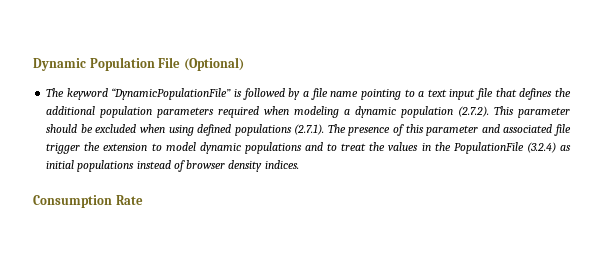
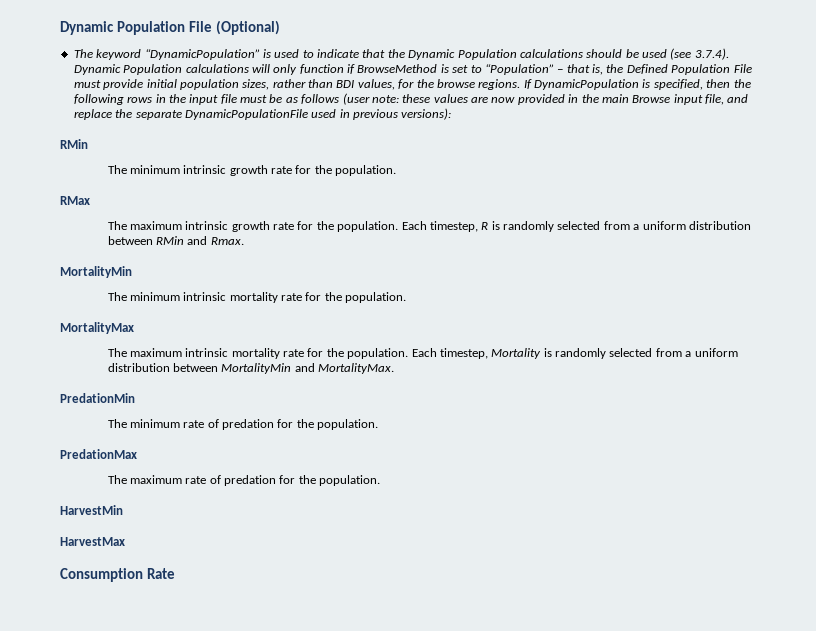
- The keyword “DynamicPopulationFile” is followed by a file name pointing to a text input file that defines the additional population parameters required when modeling a dynamic population (2.7.2). This parameter should be excluded when using defined populations (2.7.1). The presence of this parameter and associated file trigger the extension to model dynamic populations and to treat the values in the PopulationFile (3.2.4) as initial populations instead of browser density indices.
+ The keyword “DynamicPopulation” is used to indicate that the Dynamic Population calculations should be used (see 3.7.4). Dynamic Population calculations will only function if BrowseMethod is set to “Population” – that is, the Defined Population File must provide initial population sizes, rather than BDI values, for the browse regions. If DynamicPopulation is specified, then the following rows in the input file must be as follows (user note: these values are now provided in the main Browse input file, and replace the separate DynamicPopulationFile used in previous versions):
+ RMin
+ The minimum intrinsic growth rate for the population.
+ RMax
+ The maximum intrinsic growth rate for the population. Each timestep, R is randomly selected from a uniform distribution between RMin and Rmax.
+ MortalityMin
+ The minimum intrinsic mortality rate for the population.
+ MortalityMax
+ The maximum intrinsic mortality rate for the population. Each timestep, Mortality is randomly selected from a uniform distribution between MortalityMin and MortalityMax.
+ PredationMin
+ The minimum rate of predation for the population.
+ PredationMax
+ The maximum rate of predation for the population.
+ HarvestMin
+ HarvestMax

